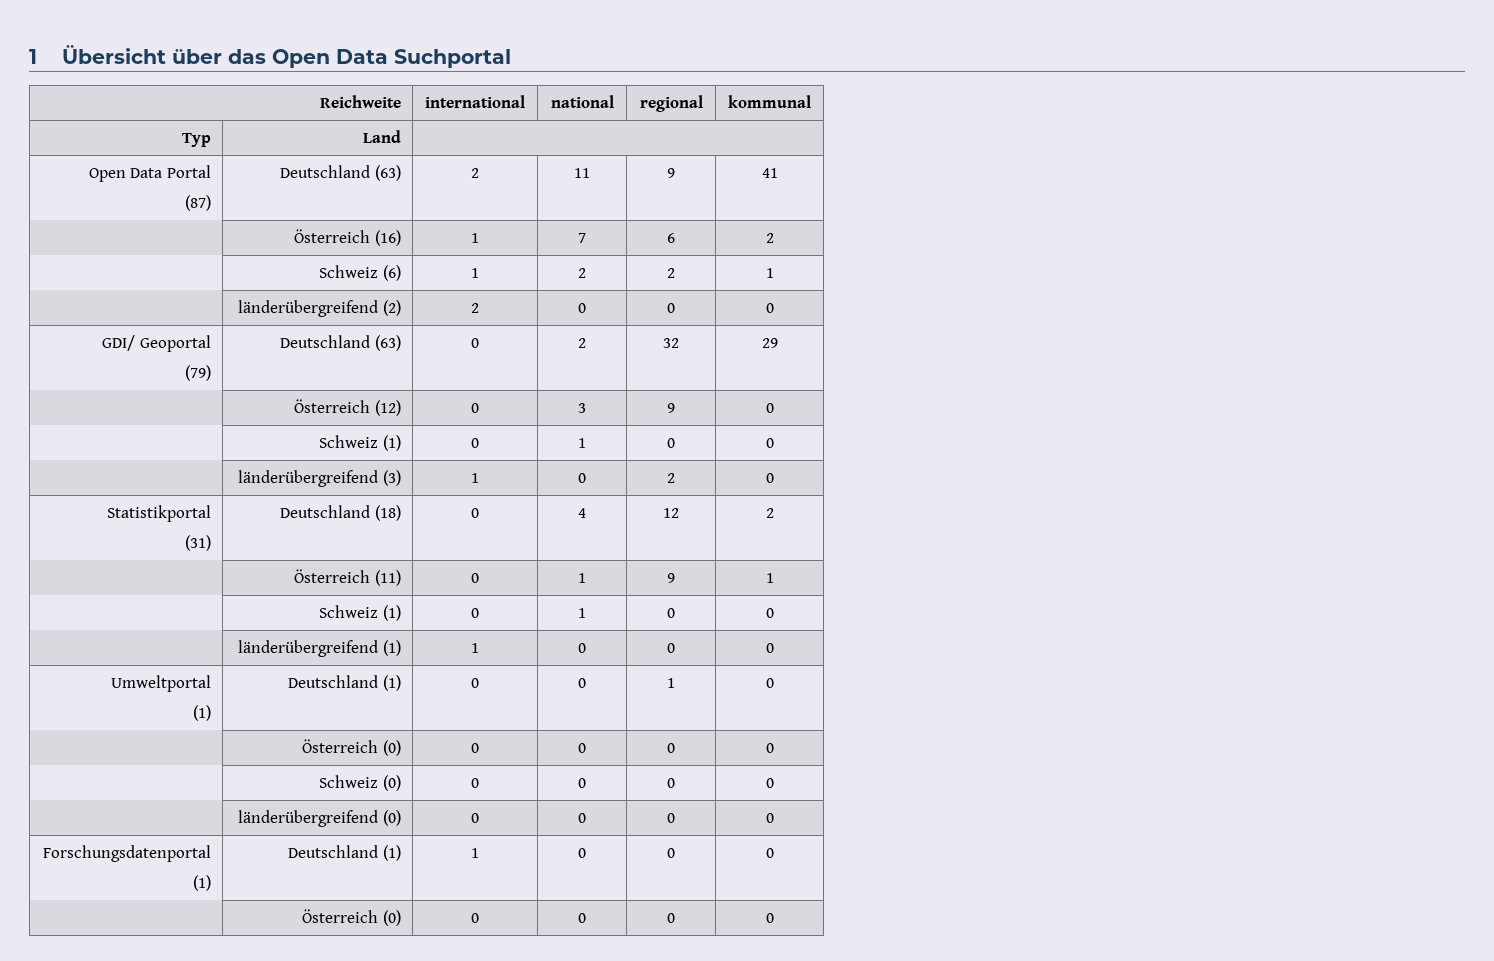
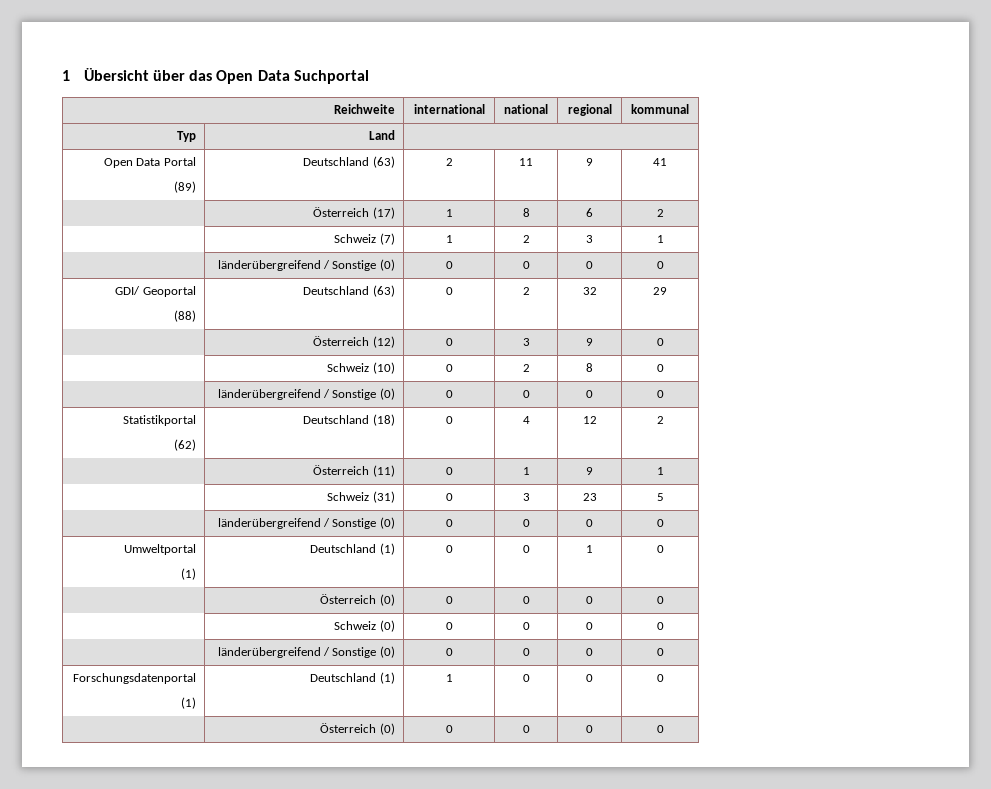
  Open Data Portal
- (87) | Deutschland (63) | 2 | 11 | 9 | 41
+ (89) | Deutschland (63) | 2 | 11 | 9 | 41
- | Österreich (16) | 1 | 7 | 6 | 2
+ | Österreich (17) | 1 | 8 | 6 | 2
- | Schweiz (6) | 1 | 2 | 2 | 1
- | länderübergreifend (2) | 2 | 0 | 0 | 0
+ | Schweiz (7) | 1 | 2 | 3 | 1
+ | länderübergreifend / Sonstige (0) | 0 | 0 | 0 | 0
  GDI/ Geoportal
- (79) | Deutschland (63) | 0 | 2 | 32 | 29
+ (88) | Deutschland (63) | 0 | 2 | 32 | 29
  | Österreich (12) | 0 | 3 | 9 | 0
- | Schweiz (1) | 0 | 1 | 0 | 0
- | länderübergreifend (3) | 1 | 0 | 2 | 0
+ | Schweiz (10) | 0 | 2 | 8 | 0
+ | länderübergreifend / Sonstige (0) | 0 | 0 | 0 | 0
  Statistikportal
- (31) | Deutschland (18) | 0 | 4 | 12 | 2
+ (62) | Deutschland (18) | 0 | 4 | 12 | 2
  | Österreich (11) | 0 | 1 | 9 | 1
- | Schweiz (1) | 0 | 1 | 0 | 0
- | länderübergreifend (1) | 1 | 0 | 0 | 0
+ | Schweiz (31) | 0 | 3 | 23 | 5
+ | länderübergreifend / Sonstige (0) | 0 | 0 | 0 | 0
  | Schweiz (0) | 0 | 0 | 0 | 0
- | länderübergreifend (0) | 0 | 0 | 0 | 0
+ | länderübergreifend / Sonstige (0) | 0 | 0 | 0 | 0

